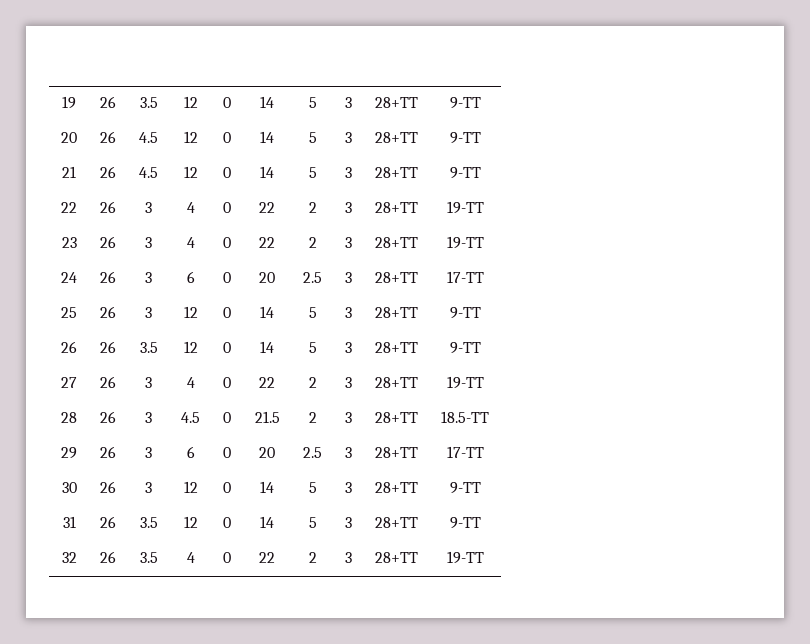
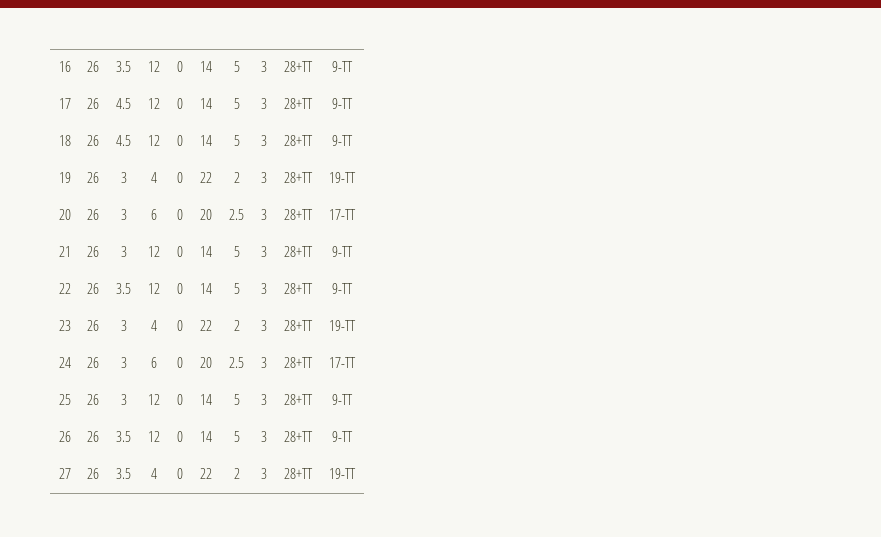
- 19 | 26 | 3.5 | 12 | 0 | 14 | 5 | 3 | 28+TT | 9-TT
- 20 | 26 | 4.5 | 12 | 0 | 14 | 5 | 3 | 28+TT | 9-TT
- 21 | 26 | 4.5 | 12 | 0 | 14 | 5 | 3 | 28+TT | 9-TT
- 22 | 26 | 3 | 4 | 0 | 22 | 2 | 3 | 28+TT | 19-TT
+ 16 | 26 | 3.5 | 12 | 0 | 14 | 5 | 3 | 28+TT | 9-TT
+ 17 | 26 | 4.5 | 12 | 0 | 14 | 5 | 3 | 28+TT | 9-TT
+ 18 | 26 | 4.5 | 12 | 0 | 14 | 5 | 3 | 28+TT | 9-TT
+ 19 | 26 | 3 | 4 | 0 | 22 | 2 | 3 | 28+TT | 19-TT
+ 20 | 26 | 3 | 6 | 0 | 20 | 2.5 | 3 | 28+TT | 17-TT
+ 21 | 26 | 3 | 12 | 0 | 14 | 5 | 3 | 28+TT | 9-TT
+ 22 | 26 | 3.5 | 12 | 0 | 14 | 5 | 3 | 28+TT | 9-TT
- 27 | 26 | 3 | 4 | 0 | 22 | 2 | 3 | 28+TT | 19-TT
- 28 | 26 | 3 | 4.5 | 0 | 21.5 | 2 | 3 | 28+TT | 18.5-TT
- 29 | 26 | 3 | 6 | 0 | 20 | 2.5 | 3 | 28+TT | 17-TT
- 30 | 26 | 3 | 12 | 0 | 14 | 5 | 3 | 28+TT | 9-TT
- 31 | 26 | 3.5 | 12 | 0 | 14 | 5 | 3 | 28+TT | 9-TT
- 32 | 26 | 3.5 | 4 | 0 | 22 | 2 | 3 | 28+TT | 19-TT
+ 27 | 26 | 3.5 | 4 | 0 | 22 | 2 | 3 | 28+TT | 19-TT

